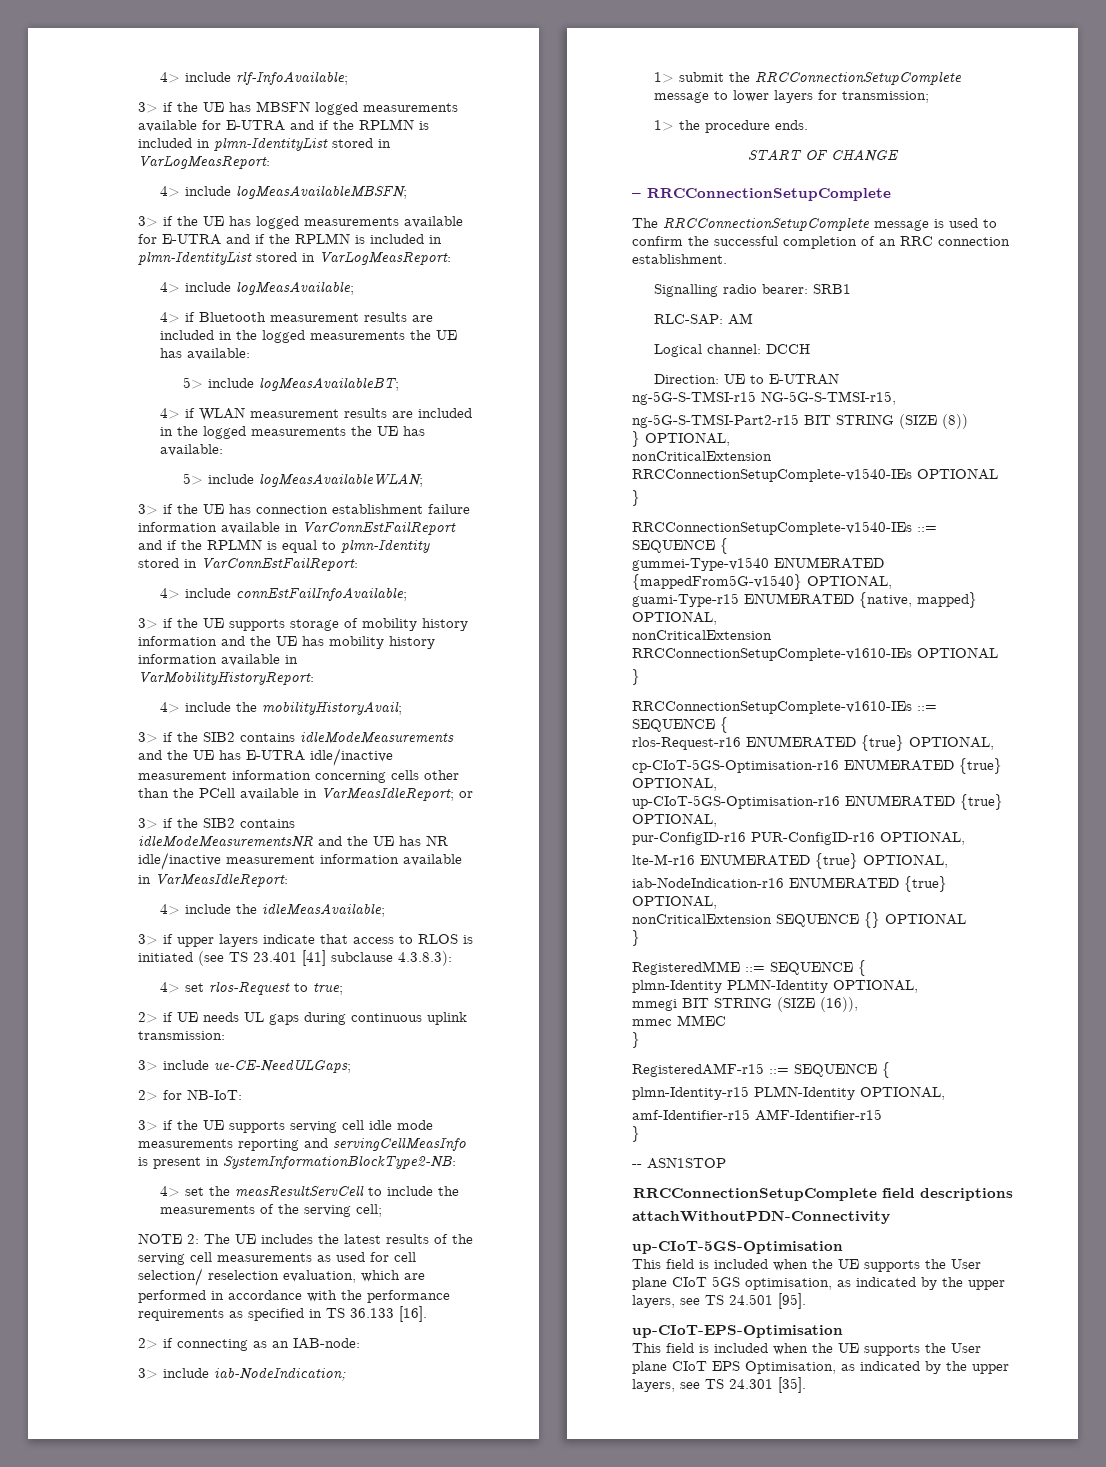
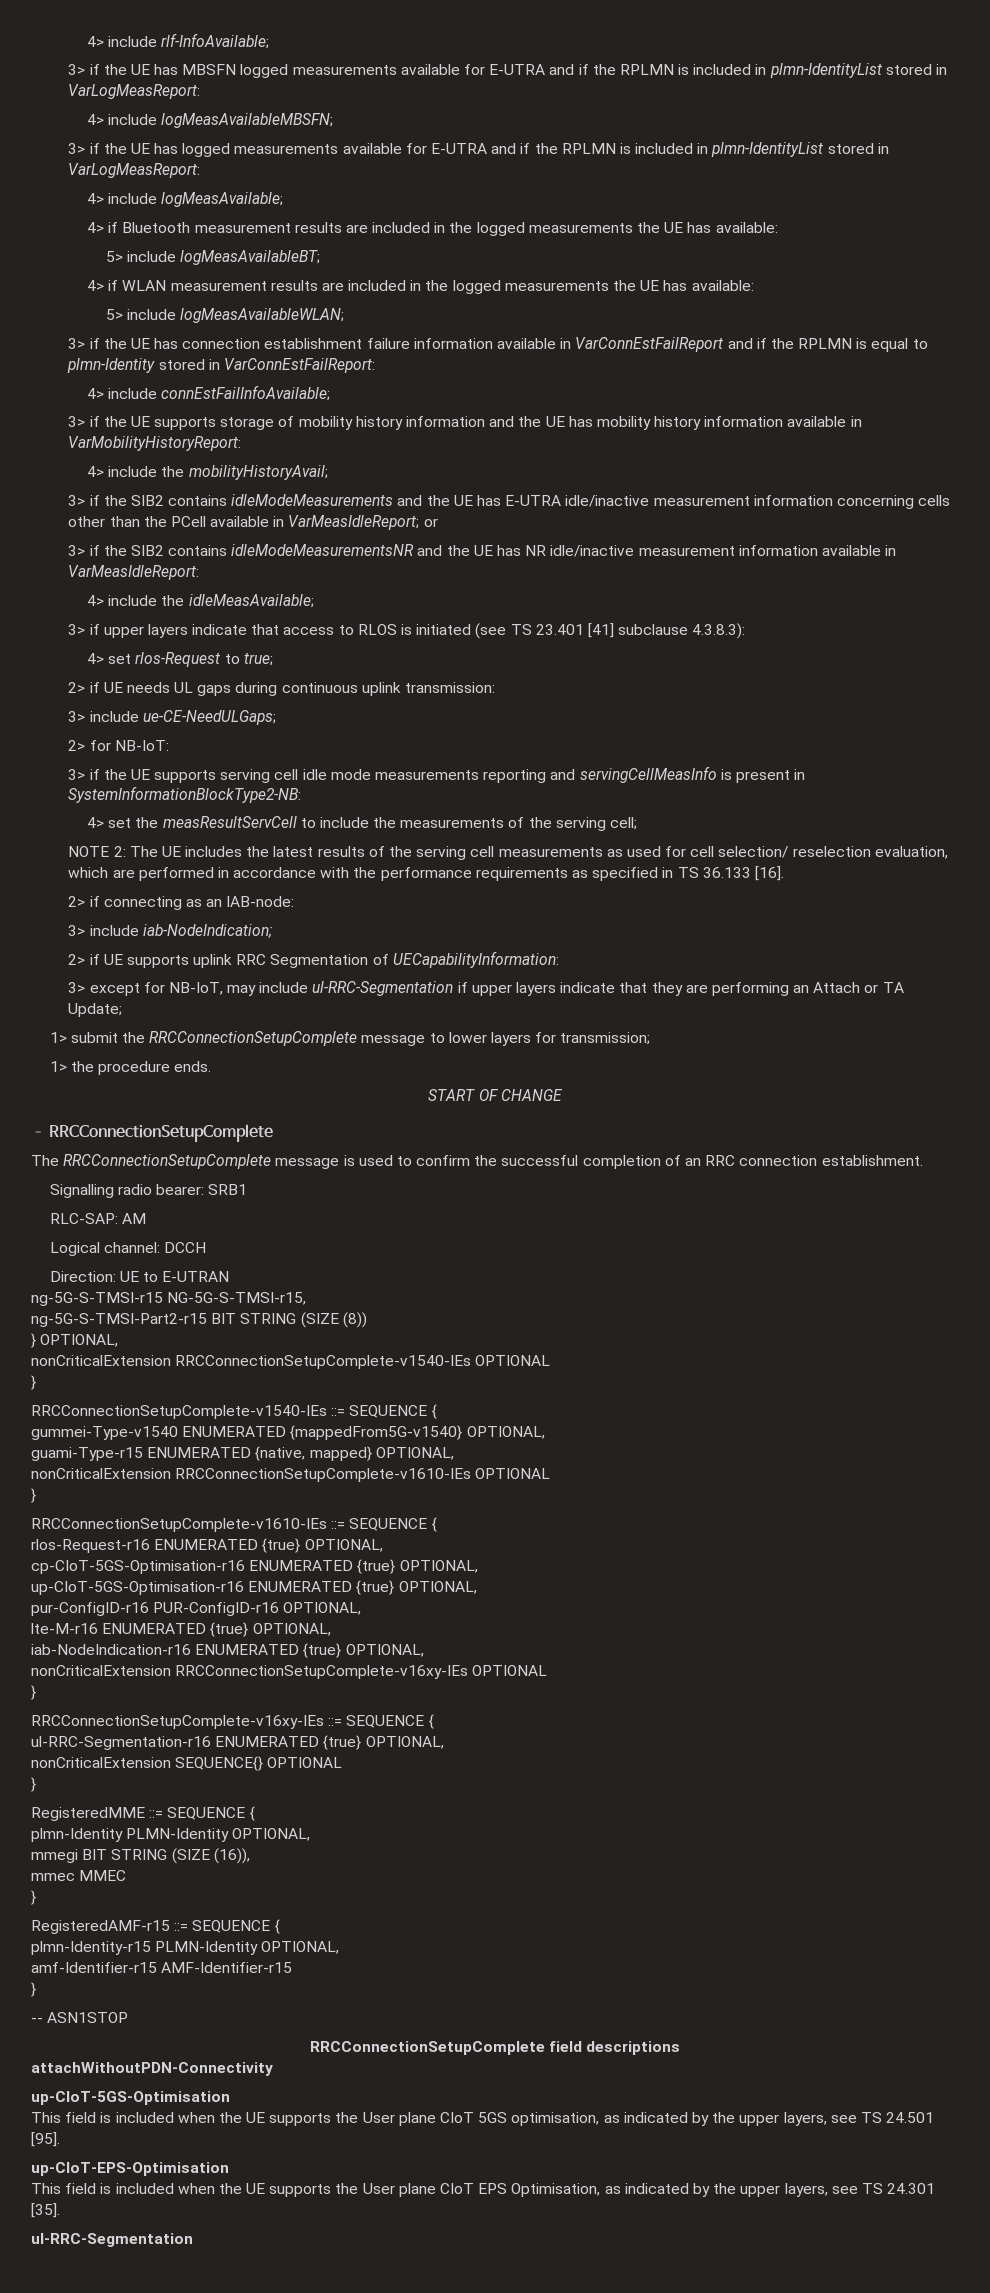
+ 2> if UE supports uplink RRC Segmentation of UECapabilityInformation:
+ 3> except for NB-IoT, may include ul-RRC-Segmentation if upper layers indicate that they are performing an Attach or TA Update;
- nonCriticalExtension SEQUENCE {} OPTIONAL
+ nonCriticalExtension RRCConnectionSetupComplete-v16xy-IEs OPTIONAL
+ }
+ RRCConnectionSetupComplete-v16xy-IEs ::= SEQUENCE {
+ ul-RRC-Segmentation-r16 ENUMERATED {true} OPTIONAL,
+ nonCriticalExtension SEQUENCE{} OPTIONAL
  This field is included when the UE supports the User plane CIoT EPS Optimisation, as indicated by the upper layers, see TS 24.301 [35].
+ ul-RRC-Segmentation

